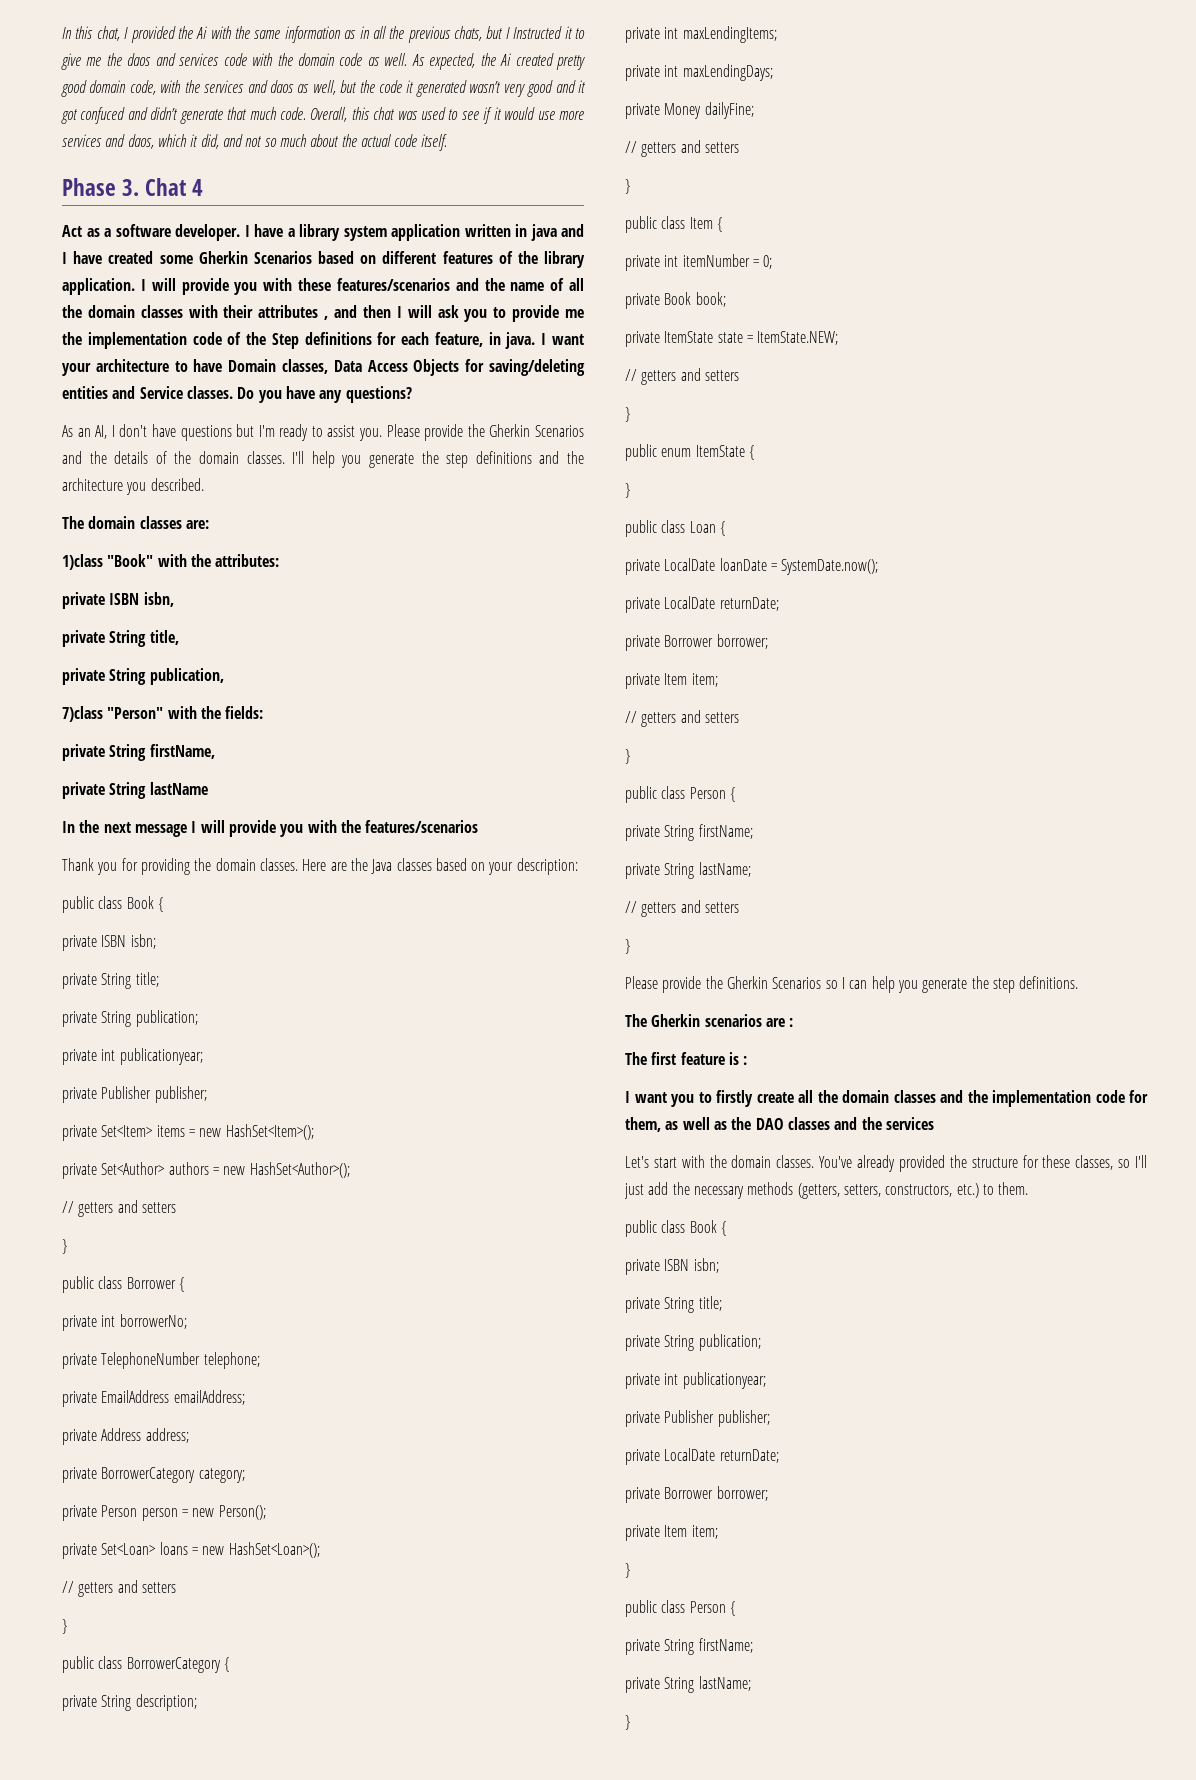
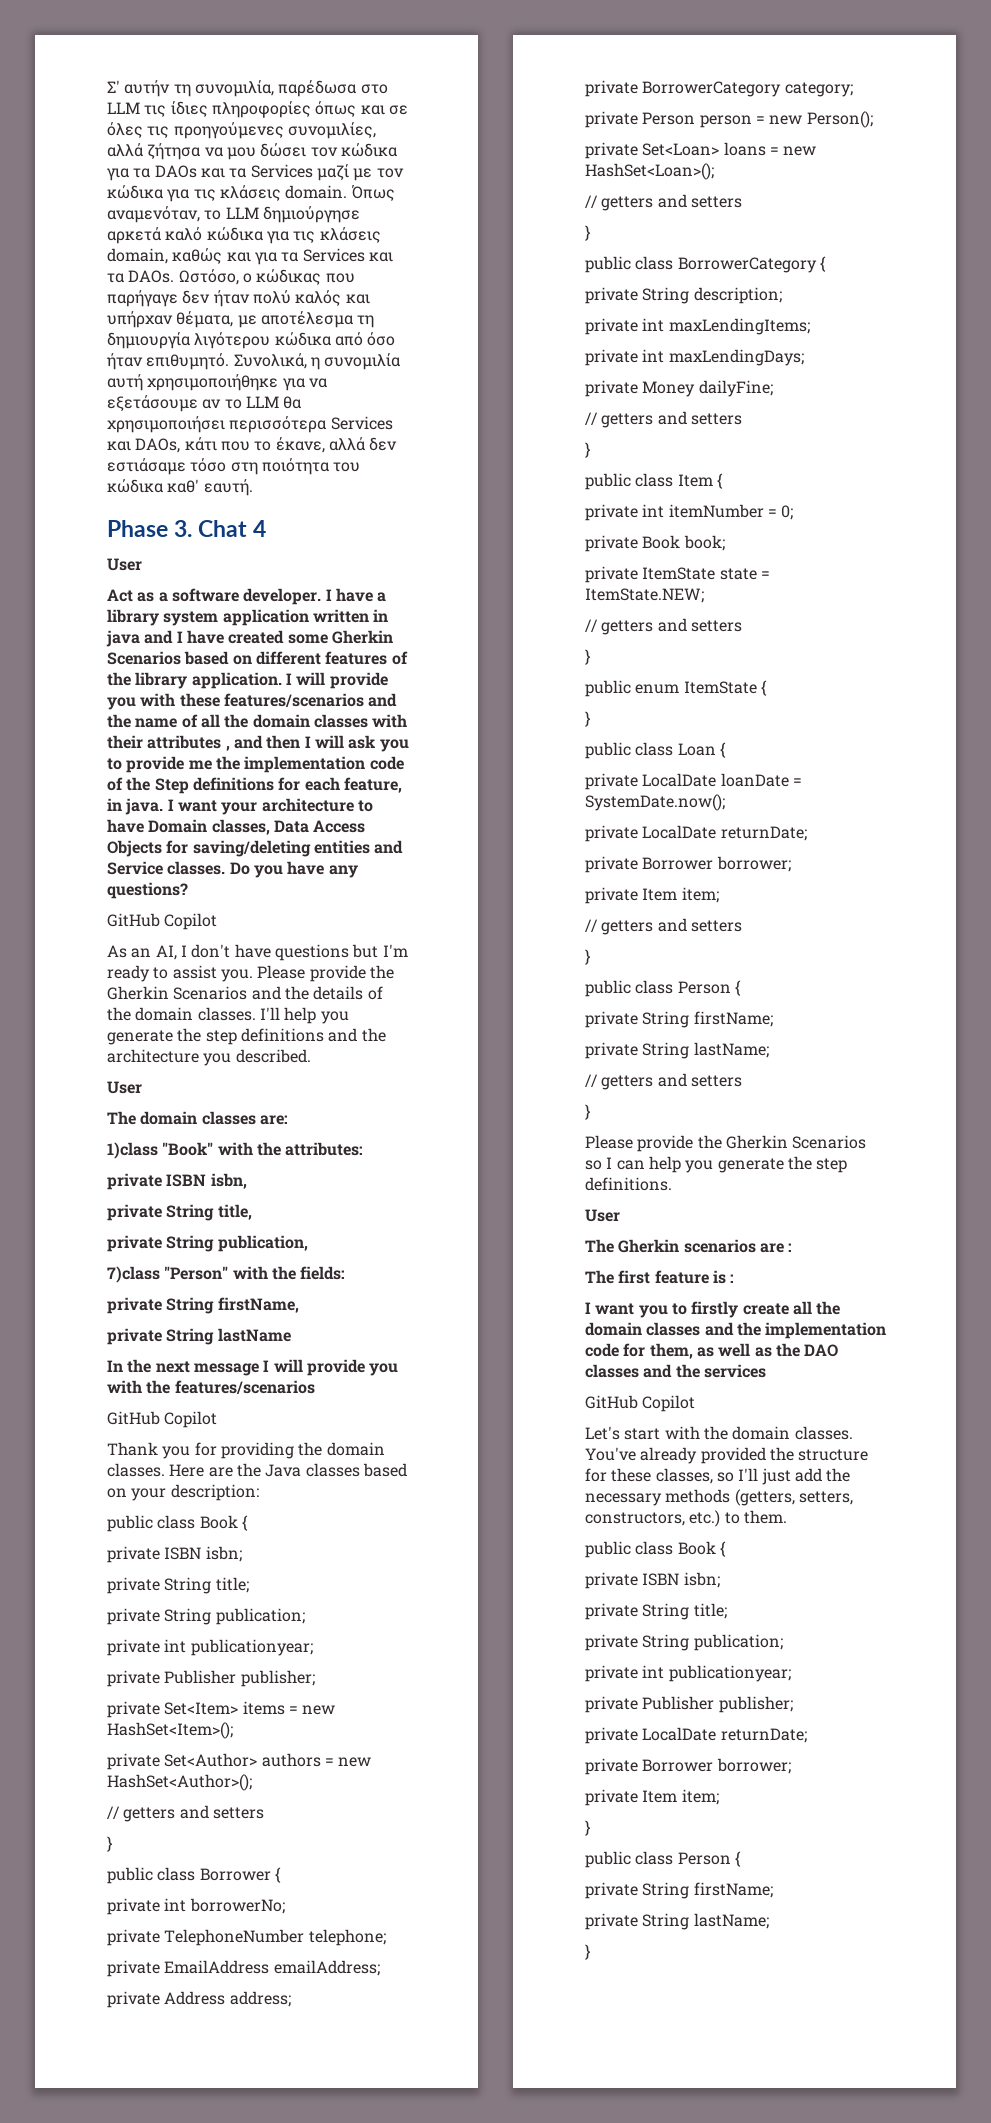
- In this chat, I provided the Ai with the same information as in all the previous chats, but I Instructed it to give me the daos and services code with the domain code as well. As expected, the Ai created pretty good domain code, with the services and daos as well, but the code it generated wasn’t very good and it got confuced and didn’t generate that much code. Overall, this chat was used to see if it would use more services and daos, which it did, and not so much about the actual code itself.
+ Σ' αυτήν τη συνομιλία, παρέδωσα στο LLM τις ίδιες πληροφορίες όπως και σε όλες τις προηγούμενες συνομιλίες, αλλά ζήτησα να μου δώσει τον κώδικα για τα DAOs και τα Services μαζί με τον κώδικα για τις κλάσεις domain. Όπως αναμενόταν, το LLM δημιούργησε αρκετά καλό κώδικα για τις κλάσεις domain, καθώς και για τα Services και τα DAOs. Ωστόσο, ο κώδικας που παρήγαγε δεν ήταν πολύ καλός και υπήρχαν θέματα, με αποτέλεσμα τη δημιουργία λιγότερου κώδικα από όσο ήταν επιθυμητό. Συνολικά, η συνομιλία αυτή χρησιμοποιήθηκε για να εξετάσουμε αν το LLM θα χρησιμοποιήσει περισσότερα Services και DAOs, κάτι που το έκανε, αλλά δεν εστιάσαμε τόσο στη ποιότητα του κώδικα καθ' εαυτή.
  Phase 3. Chat 4
+ User
  Do you have any questions?
+ GitHub Copilot
  I'll help you generate the step definitions and the architecture you described.
+ User
  In the next message I will provide you with the features/scenarios
+ GitHub Copilot
  Please provide the Gherkin Scenarios so I can help you generate the step definitions.
+ User
  I want you to firstly create all the domain classes and the implementation code for them, as well as the DAO classes and the services
+ GitHub Copilot

